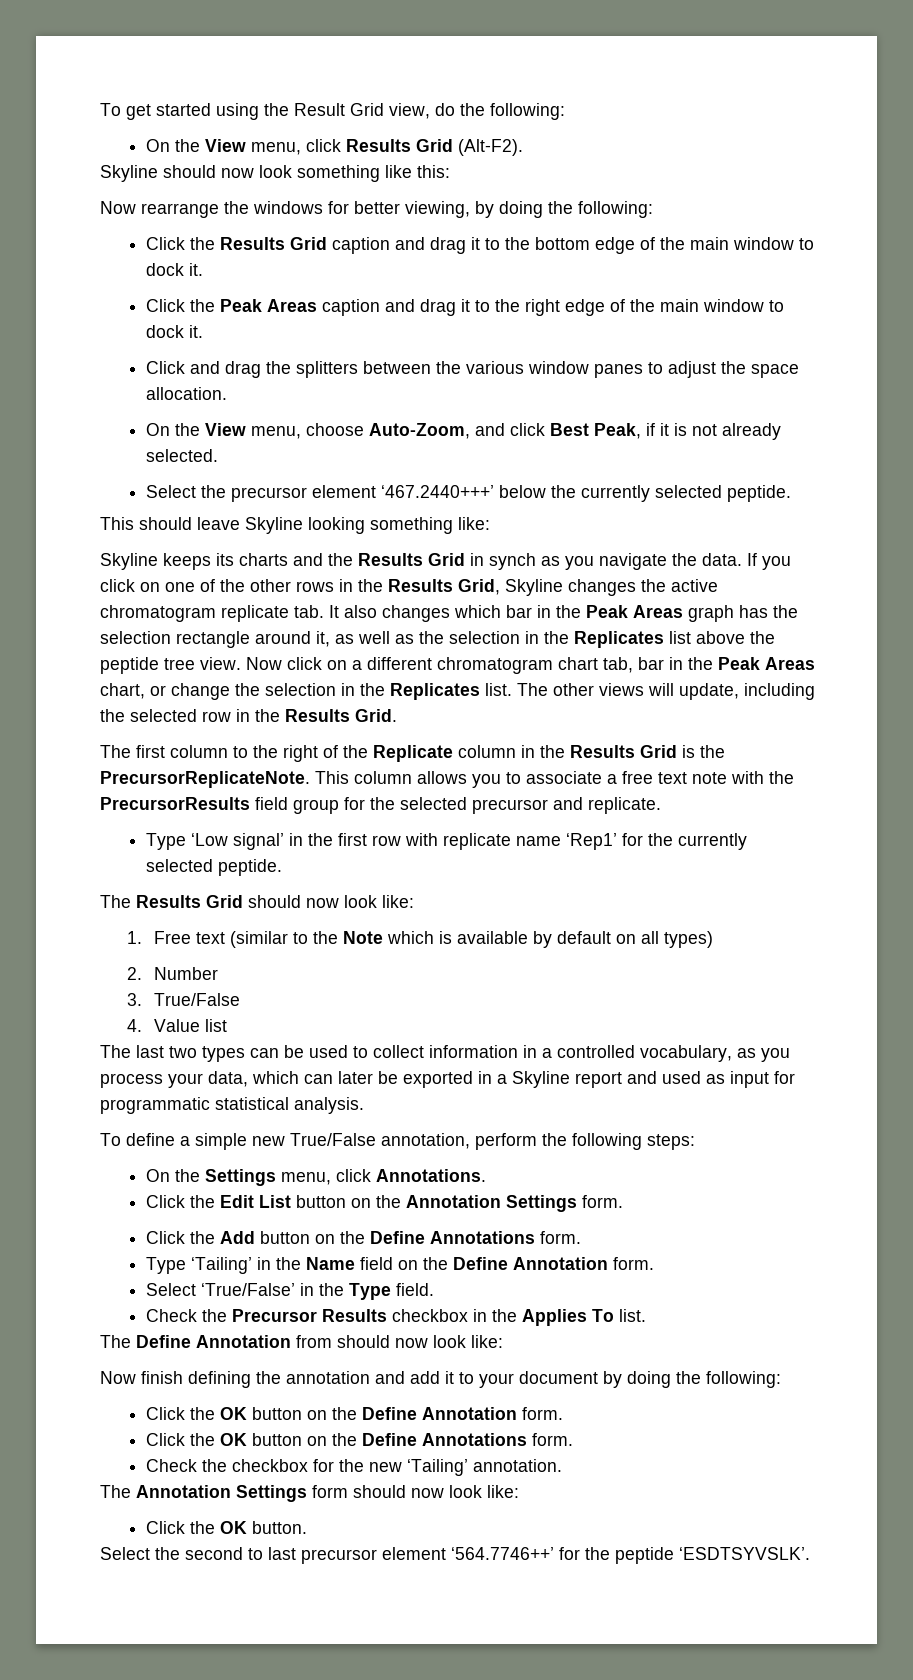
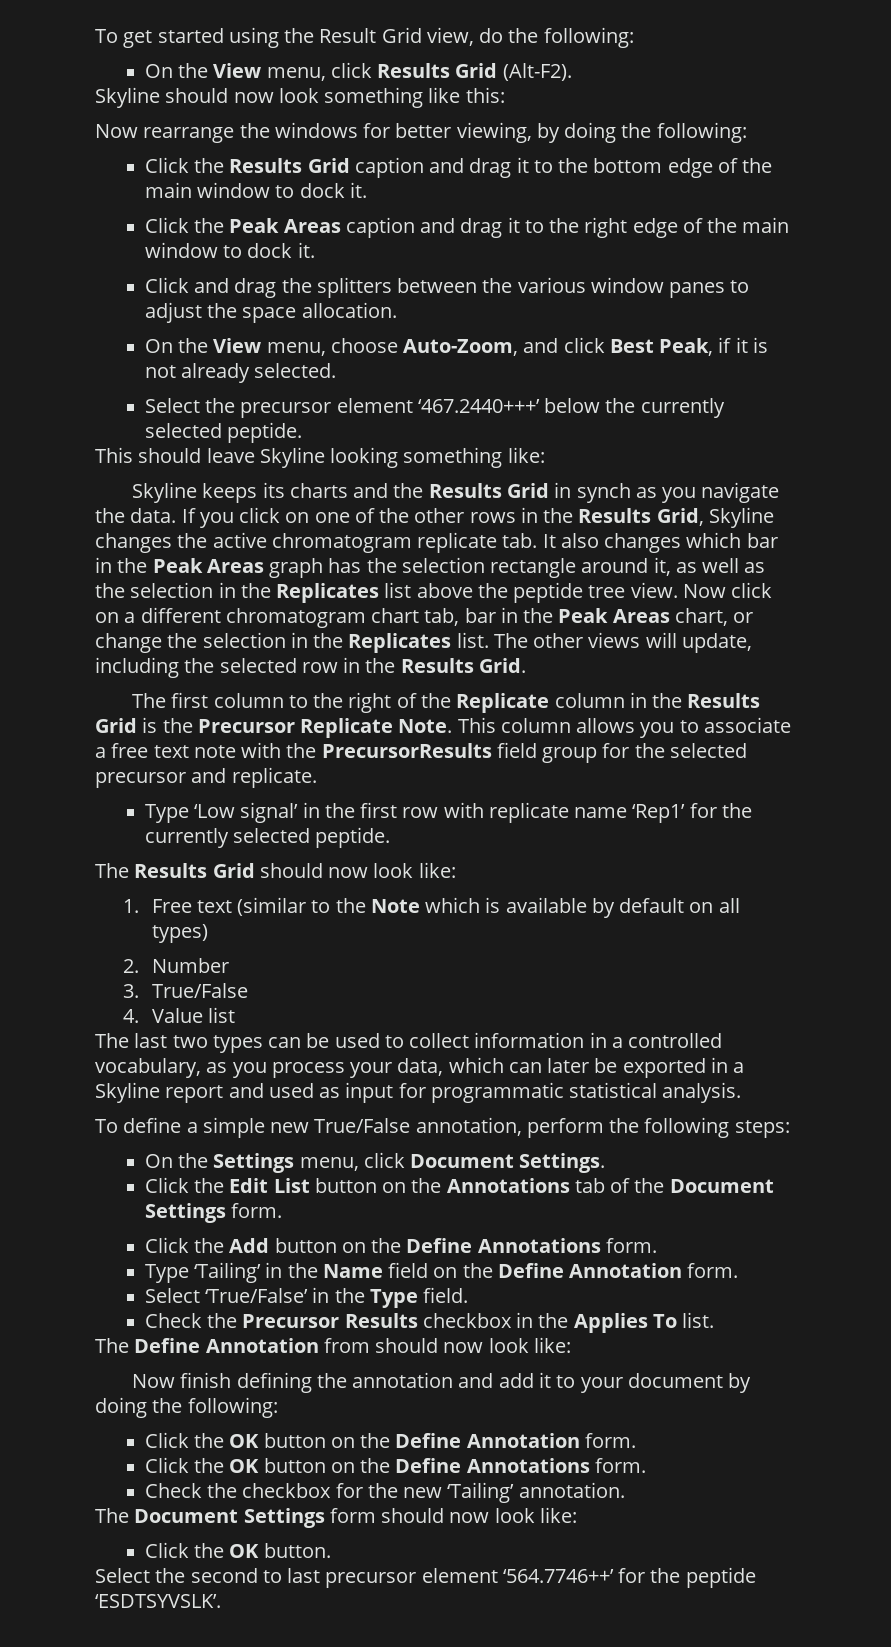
- The first column to the right of the Replicate column in the Results Grid is the PrecursorReplicateNote.
+ The first column to the right of the Replicate column in the Results Grid is the Precursor Replicate Note.
- On the Settings menu, click Annotations.
+ On the Settings menu, click Document Settings.
- Click the Edit List button on the Annotation Settings form.
+ Click the Edit List button on the Annotations tab of the Document Settings form.
- The Annotation Settings form should now look like:
+ The Document Settings form should now look like:

